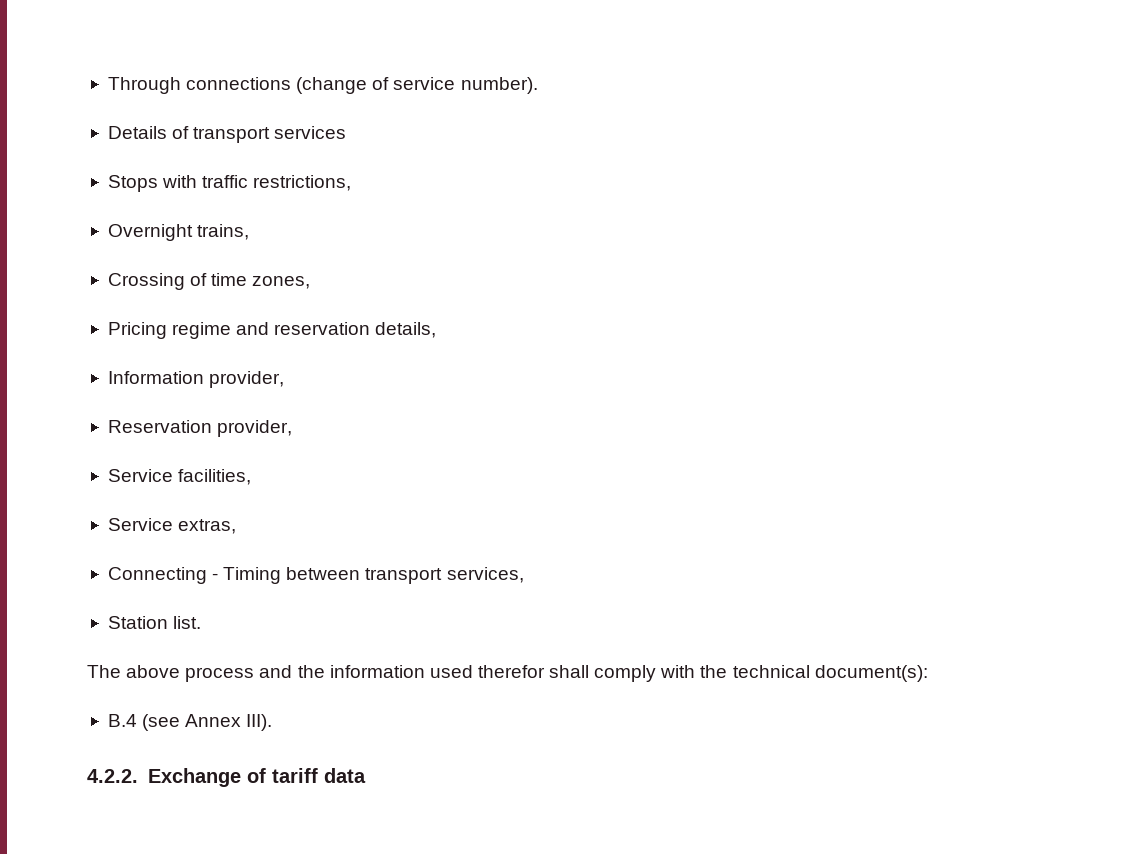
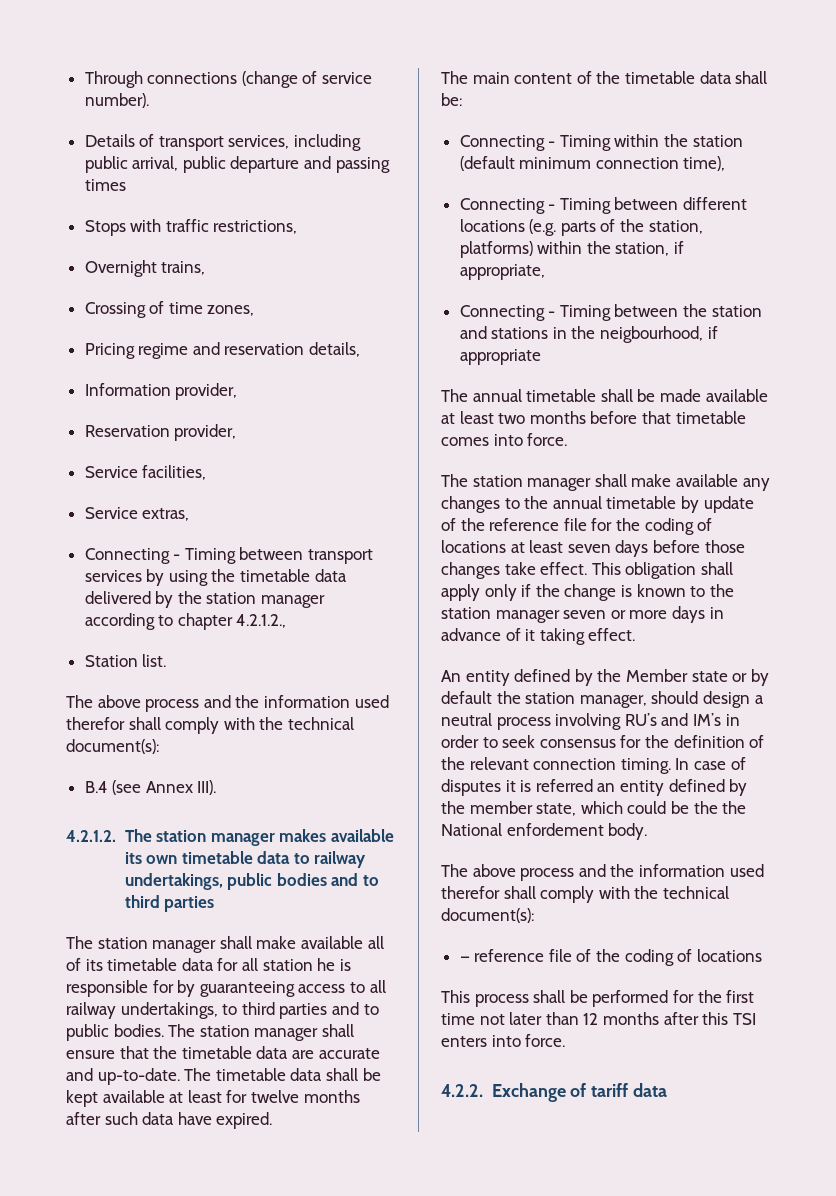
- Details of transport services
+ Details of transport services, including public arrival, public departure and passing times
- Connecting - Timing between transport services,
+ Connecting - Timing between transport services by using the timetable data delivered by the station manager according to chapter 4.2.1.2.,
+ 4.2.1.2. The station manager makes available its own timetable data to railway undertakings, public bodies and to third parties
+ The station manager shall make available all of its timetable data for all station he is responsible for by guaranteeing access to all railway undertakings, to third parties and to public bodies. The station manager shall ensure that the timetable data are accurate and up-to-date. The timetable data shall be kept available at least for twelve months after such data have expired.
+ The main content of the timetable data shall be:
+ Connecting - Timing within the station (default minimum connection time),
+ Connecting - Timing between different locations (e.g. parts of the station, platforms) within the station, if appropriate,
+ Connecting - Timing between the station and stations in the neigbourhood, if appropriate
+ The annual timetable shall be made available at least two months before that timetable comes into force.
+ The station manager shall make available any changes to the annual timetable by update of the reference file for the coding of locations at least seven days before those changes take effect. This obligation shall apply only if the change is known to the station manager seven or more days in advance of it taking effect.
+ An entity defined by the Member state or by default the station manager, should design a neutral process involving RU’s and IM’s in order to seek consensus for the definition of the relevant connection timing. In case of disputes it is referred an entity defined by the member state, which could be the the National enfordement body.
+ The above process and the information used therefor shall comply with the technical document(s):
+ — reference file of the coding of locations
+ This process shall be performed for the first time not later than 12 months after this TSI enters into force.

